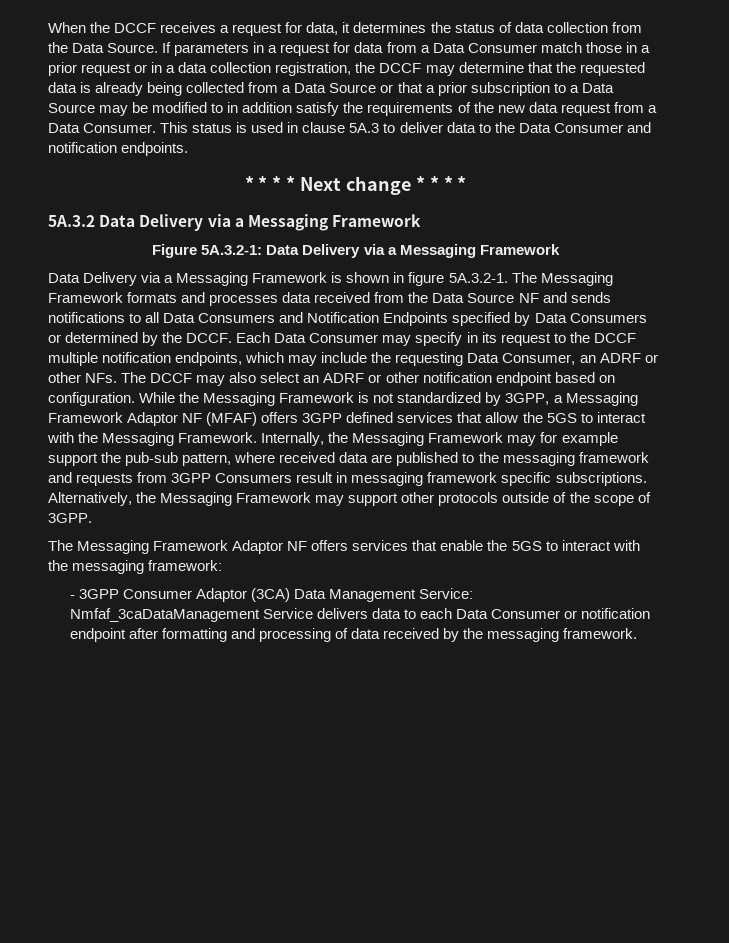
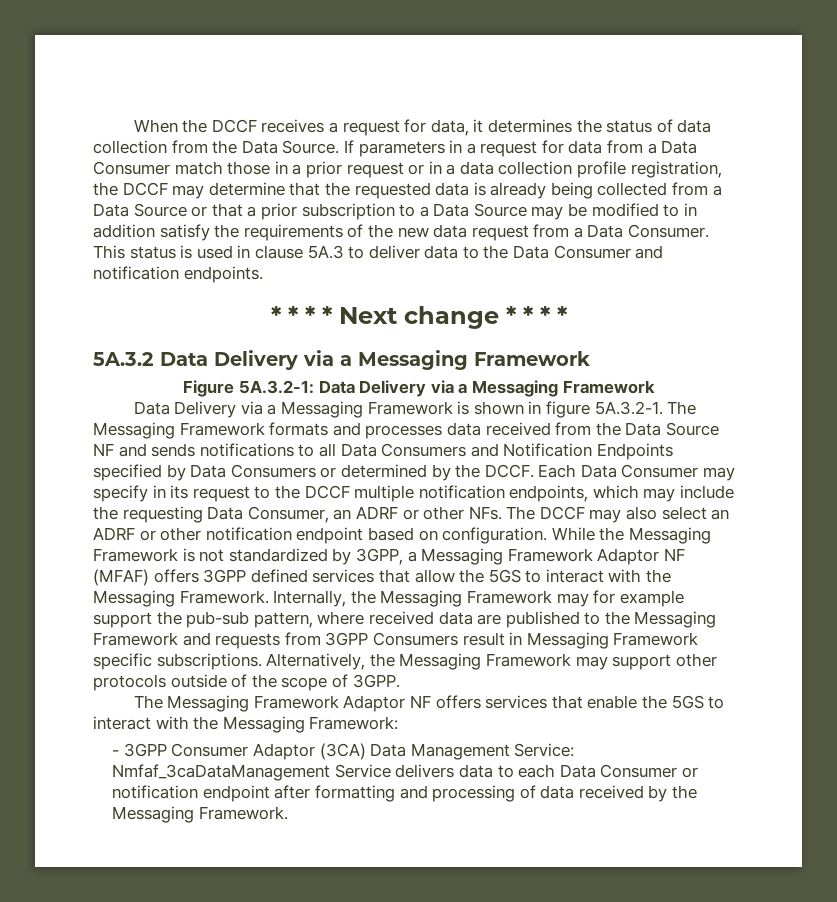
- If parameters in a request for data from a Data Consumer match those in a prior request or in a data collection registration, the DCCF may determine that the requested data is already being collected from a Data Source or that a prior subscription to a Data Source may be modified to in addition satisfy the requirements of the new data request from a Data Consumer.
+ If parameters in a request for data from a Data Consumer match those in a prior request or in a data collection profile registration, the DCCF may determine that the requested data is already being collected from a Data Source or that a prior subscription to a Data Source may be modified to in addition satisfy the requirements of the new data request from a Data Consumer.
- Internally, the Messaging Framework may for example support the pub-sub pattern, where received data are published to the messaging framework and requests from 3GPP Consumers result in messaging framework specific subscriptions.
+ Internally, the Messaging Framework may for example support the pub-sub pattern, where received data are published to the Messaging Framework and requests from 3GPP Consumers result in Messaging Framework specific subscriptions.
- The Messaging Framework Adaptor NF offers services that enable the 5GS to interact with the messaging framework:
+ The Messaging Framework Adaptor NF offers services that enable the 5GS to interact with the Messaging Framework:
- - 3GPP Consumer Adaptor (3CA) Data Management Service: Nmfaf_3caDataManagement Service delivers data to each Data Consumer or notification endpoint after formatting and processing of data received by the messaging framework.
+ - 3GPP Consumer Adaptor (3CA) Data Management Service: Nmfaf_3caDataManagement Service delivers data to each Data Consumer or notification endpoint after formatting and processing of data received by the Messaging Framework.

